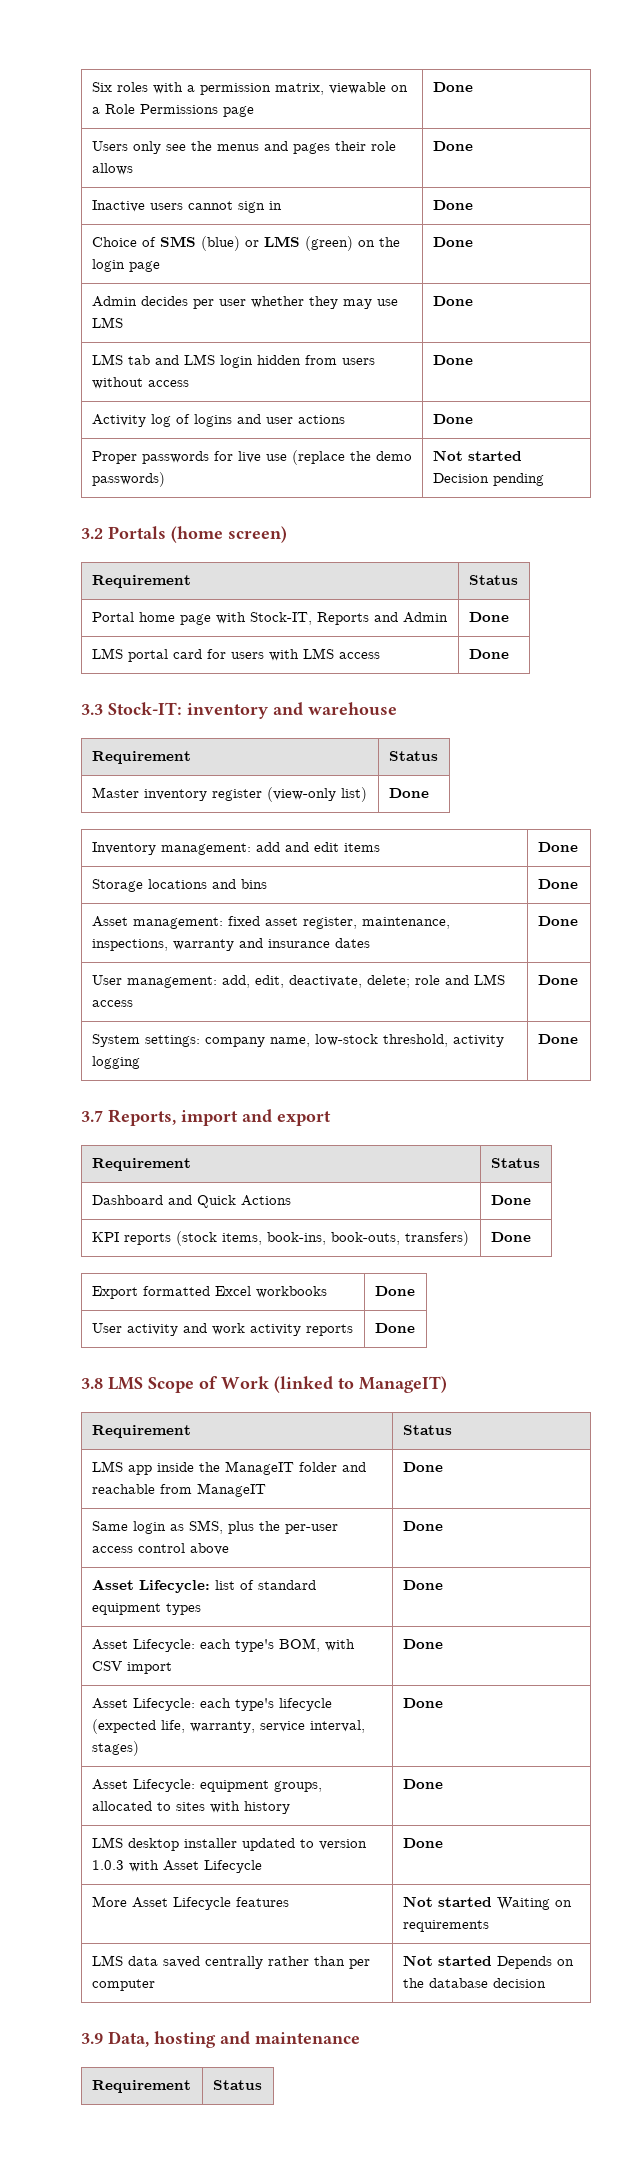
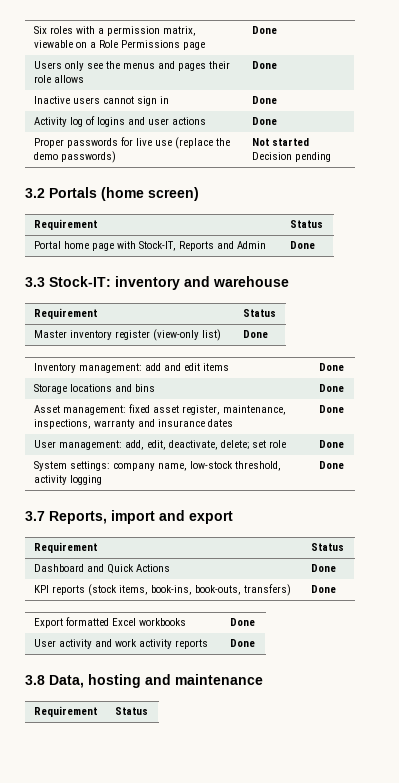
- Choice of SMS (blue) or LMS (green) on the login page | Done
- Admin decides per user whether they may use LMS | Done
- LMS tab and LMS login hidden from users without access | Done
- LMS portal card for users with LMS access | Done
- User management: add, edit, deactivate, delete; role and LMS access | Done
+ User management: add, edit, deactivate, delete; set role | Done
- 3.8 LMS Scope of Work (linked to ManageIT)
- Requirement | Status
- LMS app inside the ManageIT folder and reachable from ManageIT | Done
- Same login as SMS, plus the per-user access control above | Done
- Asset Lifecycle: list of standard equipment types | Done
- Asset Lifecycle: each type's BOM, with CSV import | Done
- Asset Lifecycle: each type's lifecycle (expected life, warranty, service interval, stages) | Done
- Asset Lifecycle: equipment groups, allocated to sites with history | Done
- LMS desktop installer updated to version 1.0.3 with Asset Lifecycle | Done
- More Asset Lifecycle features | Not started Waiting on requirements
- LMS data saved centrally rather than per computer | Not started Depends on the database decision
- 3.9 Data, hosting and maintenance
+ 3.8 Data, hosting and maintenance

